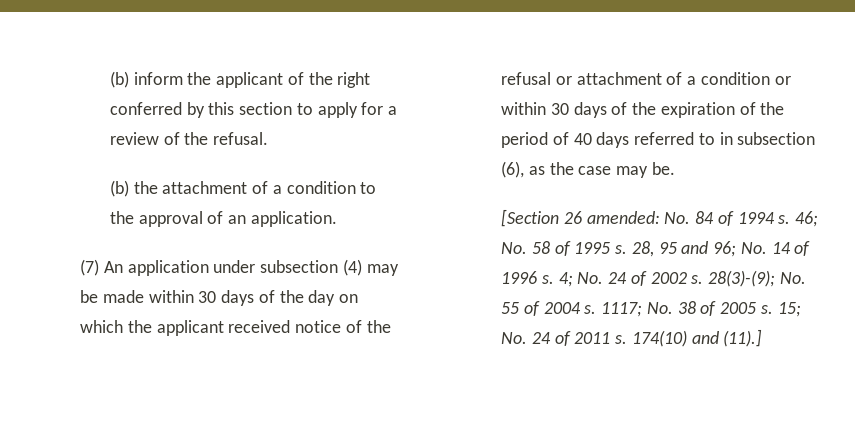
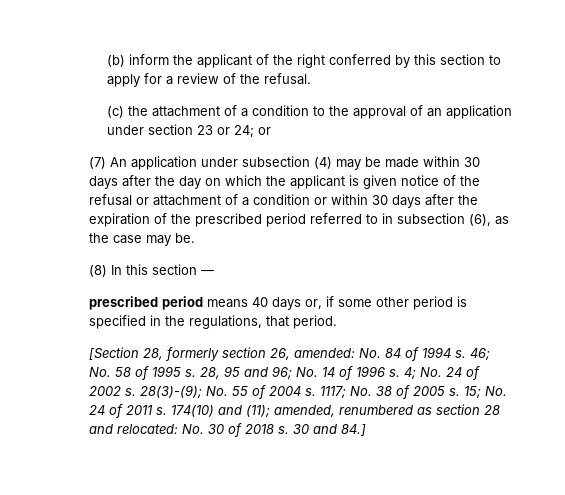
- (b) the attachment of a condition to the approval of an application.
+ (c) the attachment of a condition to the approval of an application under section 23 or 24; or
- (7) An application under subsection (4) may be made within 30 days of the day on which the applicant received notice of the refusal or attachment of a condition or within 30 days of the expiration of the period of 40 days referred to in subsection (6), as the case may be.
+ (7) An application under subsection (4) may be made within 30 days after the day on which the applicant is given notice of the refusal or attachment of a condition or within 30 days after the expiration of the prescribed period referred to in subsection (6), as the case may be.
- [Section 26 amended: No. 84 of 1994 s.
+ (8) In this section —
+ prescribed period means 40 days or, if some other period is specified in the regulations, that period.
+ [Section 28, formerly section 26, amended: No. 84 of 1994 s.
- 174(10) and (11).]
+ 174(10) and (11); amended, renumbered as section 28 and relocated: No. 30 of 2018 s. 30 and 84.]

